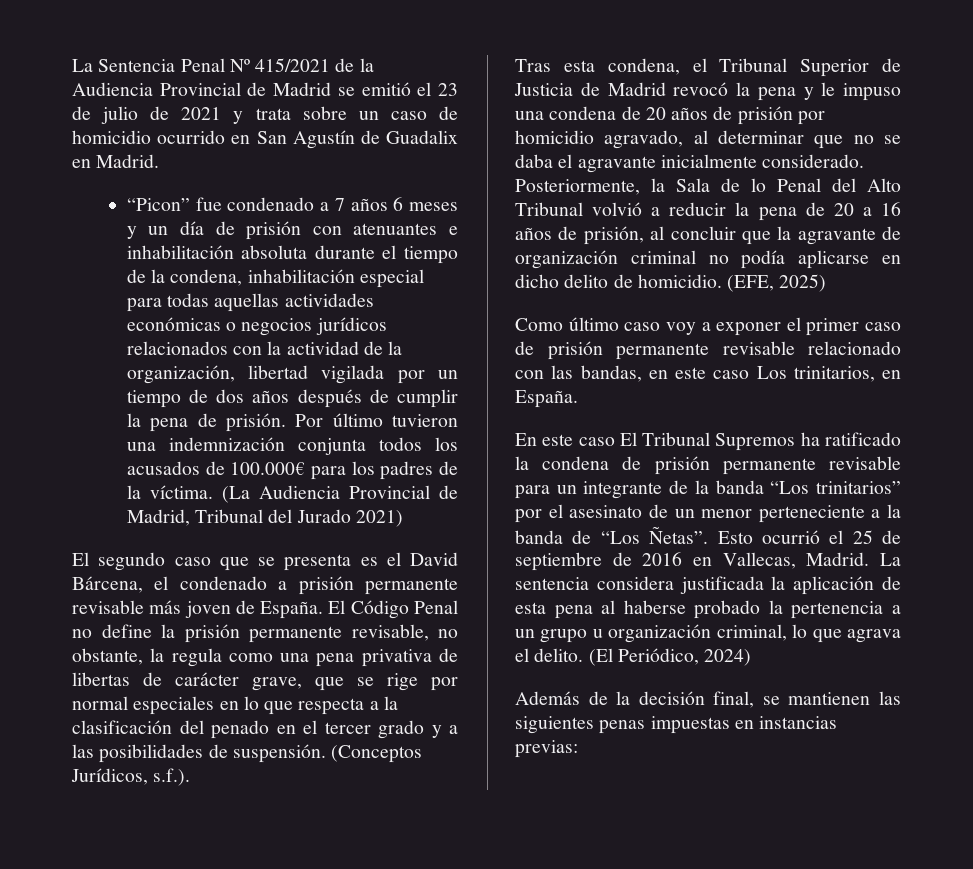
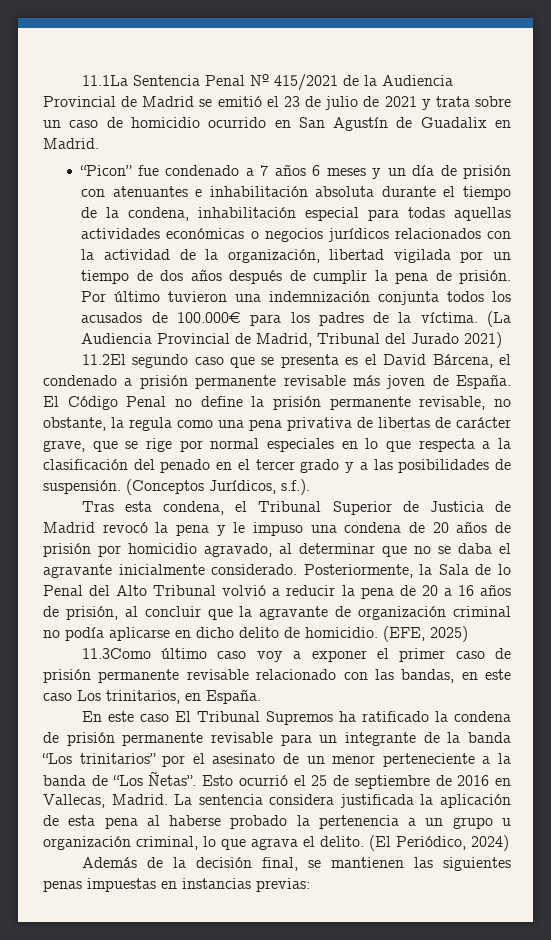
- La Sentencia Penal Nº 415/2021 de la Audiencia Provincial de Madrid se emitió el 23 de julio de 2021 y trata sobre un caso de homicidio ocurrido en San Agustín de Guadalix en Madrid.
+ 11.1La Sentencia Penal Nº 415/2021 de la Audiencia Provincial de Madrid se emitió el 23 de julio de 2021 y trata sobre un caso de homicidio ocurrido en San Agustín de Guadalix en Madrid.
- El segundo caso que se presenta es el David Bárcena, el condenado a prisión permanente revisable más joven de España.
+ 11.2El segundo caso que se presenta es el David Bárcena, el condenado a prisión permanente revisable más joven de España.
- Como último caso voy a exponer el primer caso de prisión permanente revisable relacionado con las bandas, en este caso Los trinitarios, en España.
+ 11.3Como último caso voy a exponer el primer caso de prisión permanente revisable relacionado con las bandas, en este caso Los trinitarios, en España.

